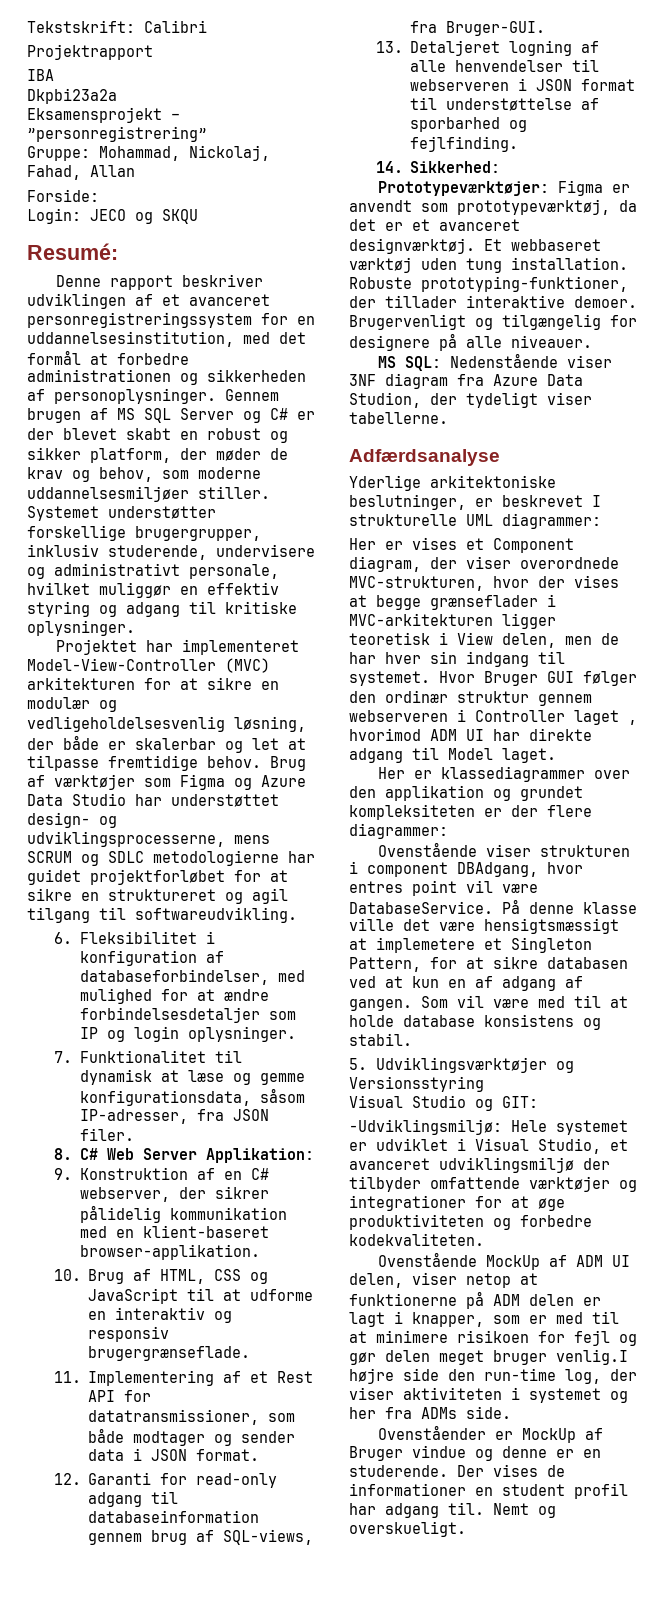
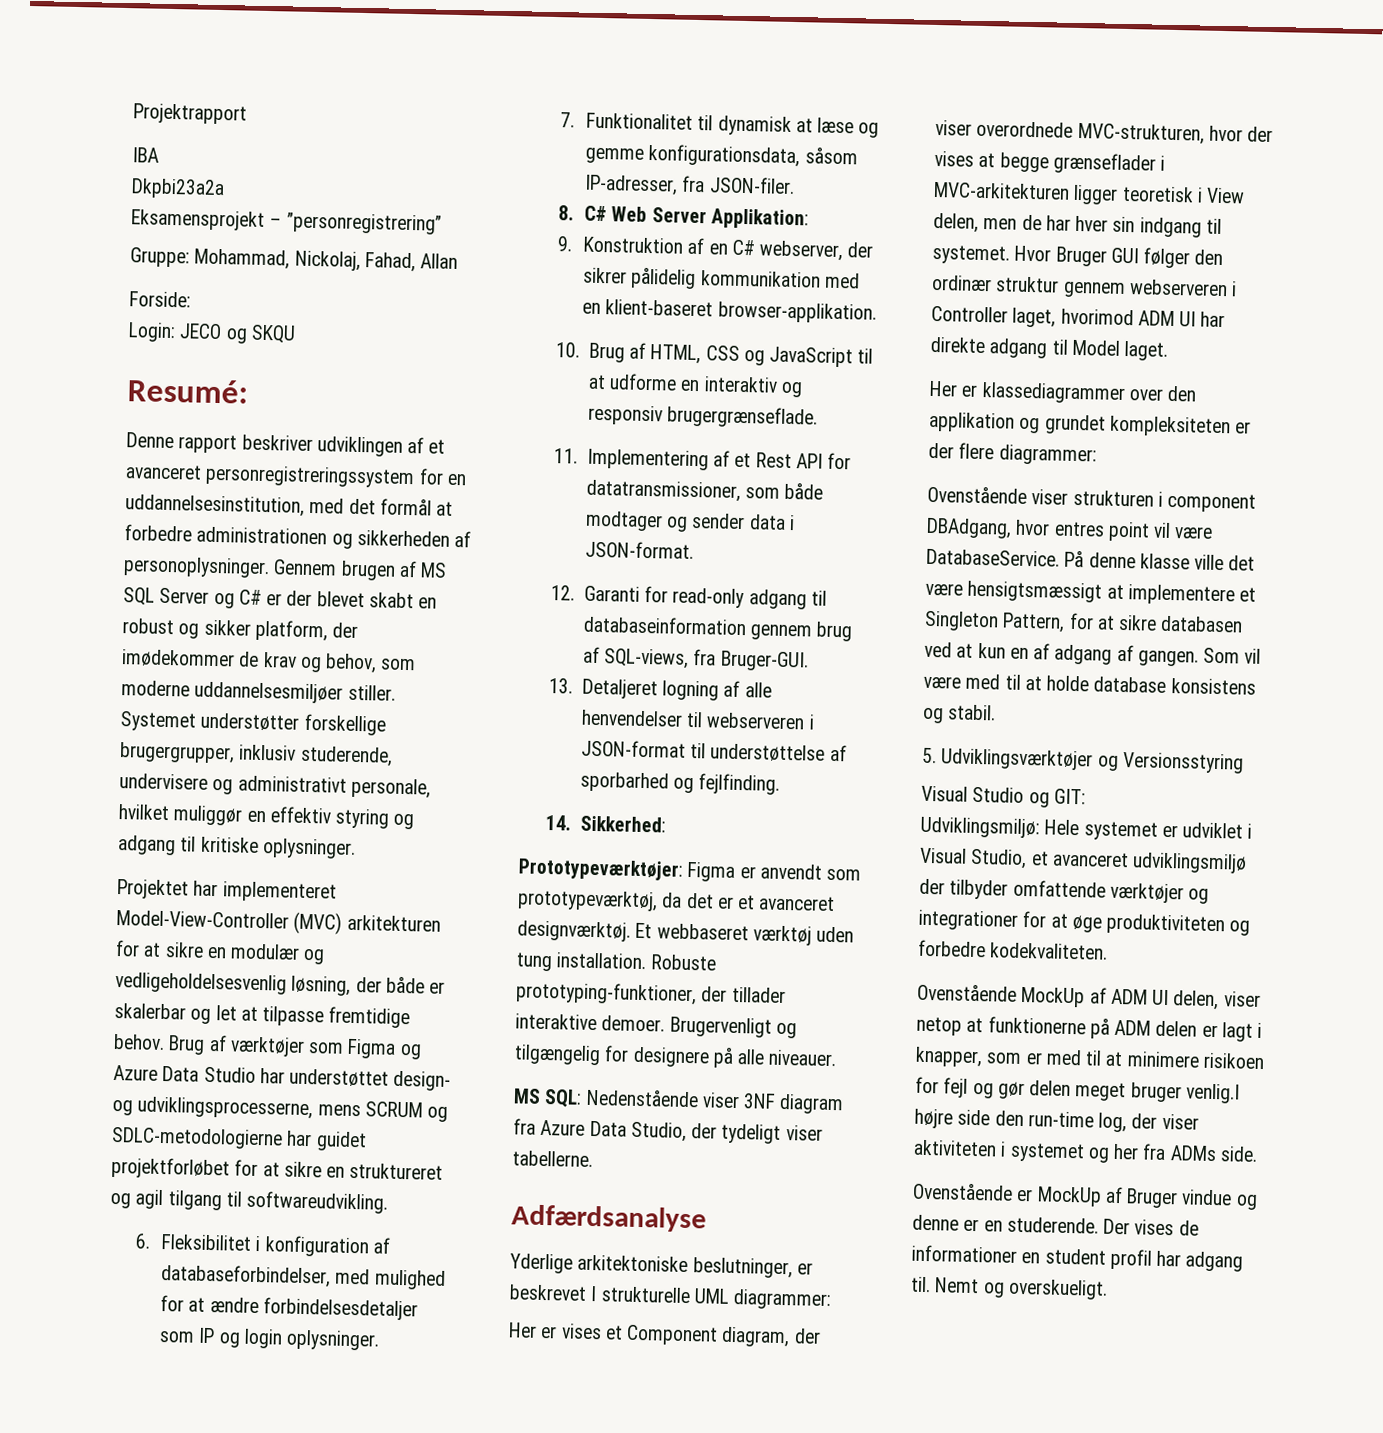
- Tekstskrift: Calibri
- Gennem brugen af MS SQL Server og C# er der blevet skabt en robust og sikker platform, der møder de krav og behov, som moderne uddannelsesmiljøer stiller.
+ Gennem brugen af MS SQL Server og C# er der blevet skabt en robust og sikker platform, der imødekommer de krav og behov, som moderne uddannelsesmiljøer stiller.
- Brug af værktøjer som Figma og Azure Data Studio har understøttet design- og udviklingsprocesserne, mens SCRUM og SDLC metodologierne har guidet projektforløbet for at sikre en struktureret og agil tilgang til softwareudvikling.
+ Brug af værktøjer som Figma og Azure Data Studio har understøttet design- og udviklingsprocesserne, mens SCRUM og SDLC-metodologierne har guidet projektforløbet for at sikre en struktureret og agil tilgang til softwareudvikling.
- 7. Funktionalitet til dynamisk at læse og gemme konfigurationsdata, såsom IP-adresser, fra JSON filer.
+ 7. Funktionalitet til dynamisk at læse og gemme konfigurationsdata, såsom IP-adresser, fra JSON-filer.
- 11. Implementering af et Rest API for datatransmissioner, som både modtager og sender data i JSON format.
+ 11. Implementering af et Rest API for datatransmissioner, som både modtager og sender data i JSON-format.
- 13. Detaljeret logning af alle henvendelser til webserveren i JSON format til understøttelse af sporbarhed og fejlfinding.
+ 13. Detaljeret logning af alle henvendelser til webserveren i JSON-format til understøttelse af sporbarhed og fejlfinding.
- MS SQL: Nedenstående viser 3NF diagram fra Azure Data Studion, der tydeligt viser tabellerne.
+ MS SQL: Nedenstående viser 3NF diagram fra Azure Data Studio, der tydeligt viser tabellerne.
- Hvor Bruger GUI følger den ordinær struktur gennem webserveren i Controller laget , hvorimod ADM UI har direkte adgang til Model laget.
+ Hvor Bruger GUI følger den ordinær struktur gennem webserveren i Controller laget, hvorimod ADM UI har direkte adgang til Model laget.
- På denne klasse ville det være hensigtsmæssigt at implemetere et Singleton Pattern, for at sikre databasen ved at kun en af adgang af gangen.
+ På denne klasse ville det være hensigtsmæssigt at implementere et Singleton Pattern, for at sikre databasen ved at kun en af adgang af gangen.
- -Udviklingsmiljø: Hele systemet er udviklet i Visual Studio, et avanceret udviklingsmiljø der tilbyder omfattende værktøjer og integrationer for at øge produktiviteten og forbedre kodekvaliteten.
+ Udviklingsmiljø: Hele systemet er udviklet i Visual Studio, et avanceret udviklingsmiljø der tilbyder omfattende værktøjer og integrationer for at øge produktiviteten og forbedre kodekvaliteten.
- Ovenståender er MockUp af Bruger vindue og denne er en studerende.
+ Ovenstående er MockUp af Bruger vindue og denne er en studerende.

